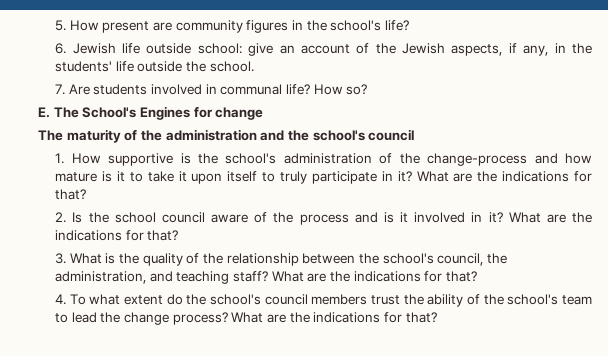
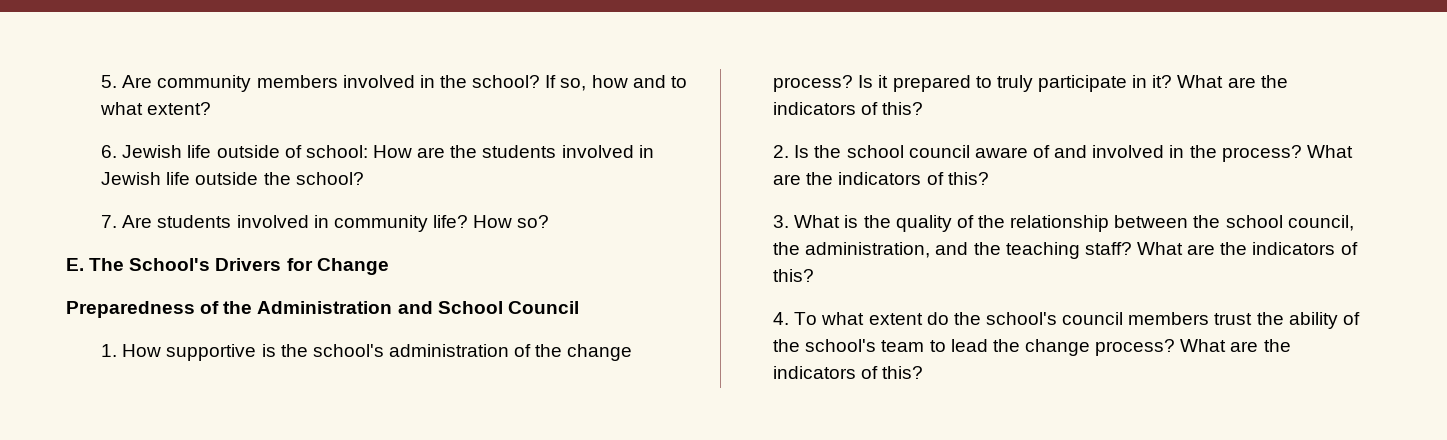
- 5. How present are community figures in the school's life?
- 6. Jewish life outside school: give an account of the Jewish aspects, if any, in the students' life outside the school.
+ 5. Are community members involved in the school? If so, how and to what extent?
+ 6. Jewish life outside of school: How are the students involved in Jewish life outside the school?
- 7. Are students involved in communal life?
+ 7. Are students involved in community life?
- E. The School's Engines for change
- The maturity of the administration and the school's council
+ E. The School's Drivers for Change
+ Preparedness of the Administration and School Council
- 1. How supportive is the school's administration of the change-process and how mature is it to take it upon itself to truly participate in it? What are the indications for that?
+ 1. How supportive is the school's administration of the change process? Is it prepared to truly participate in it? What are the indicators of this?
- 2. Is the school council aware of the process and is it involved in it? What are the indications for that?
+ 2. Is the school council aware of and involved in the process? What are the indicators of this?
- 3. What is the quality of the relationship between the school's council, the administration, and teaching staff? What are the indications for that?
+ 3. What is the quality of the relationship between the school council, the administration, and the teaching staff? What are the indicators of this?
- 4. To what extent do the school's council members trust the ability of the school's team to lead the change process? What are the indications for that?
+ 4. To what extent do the school's council members trust the ability of the school's team to lead the change process? What are the indicators of this?

